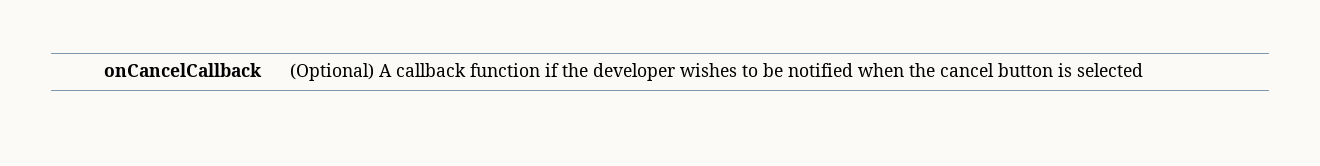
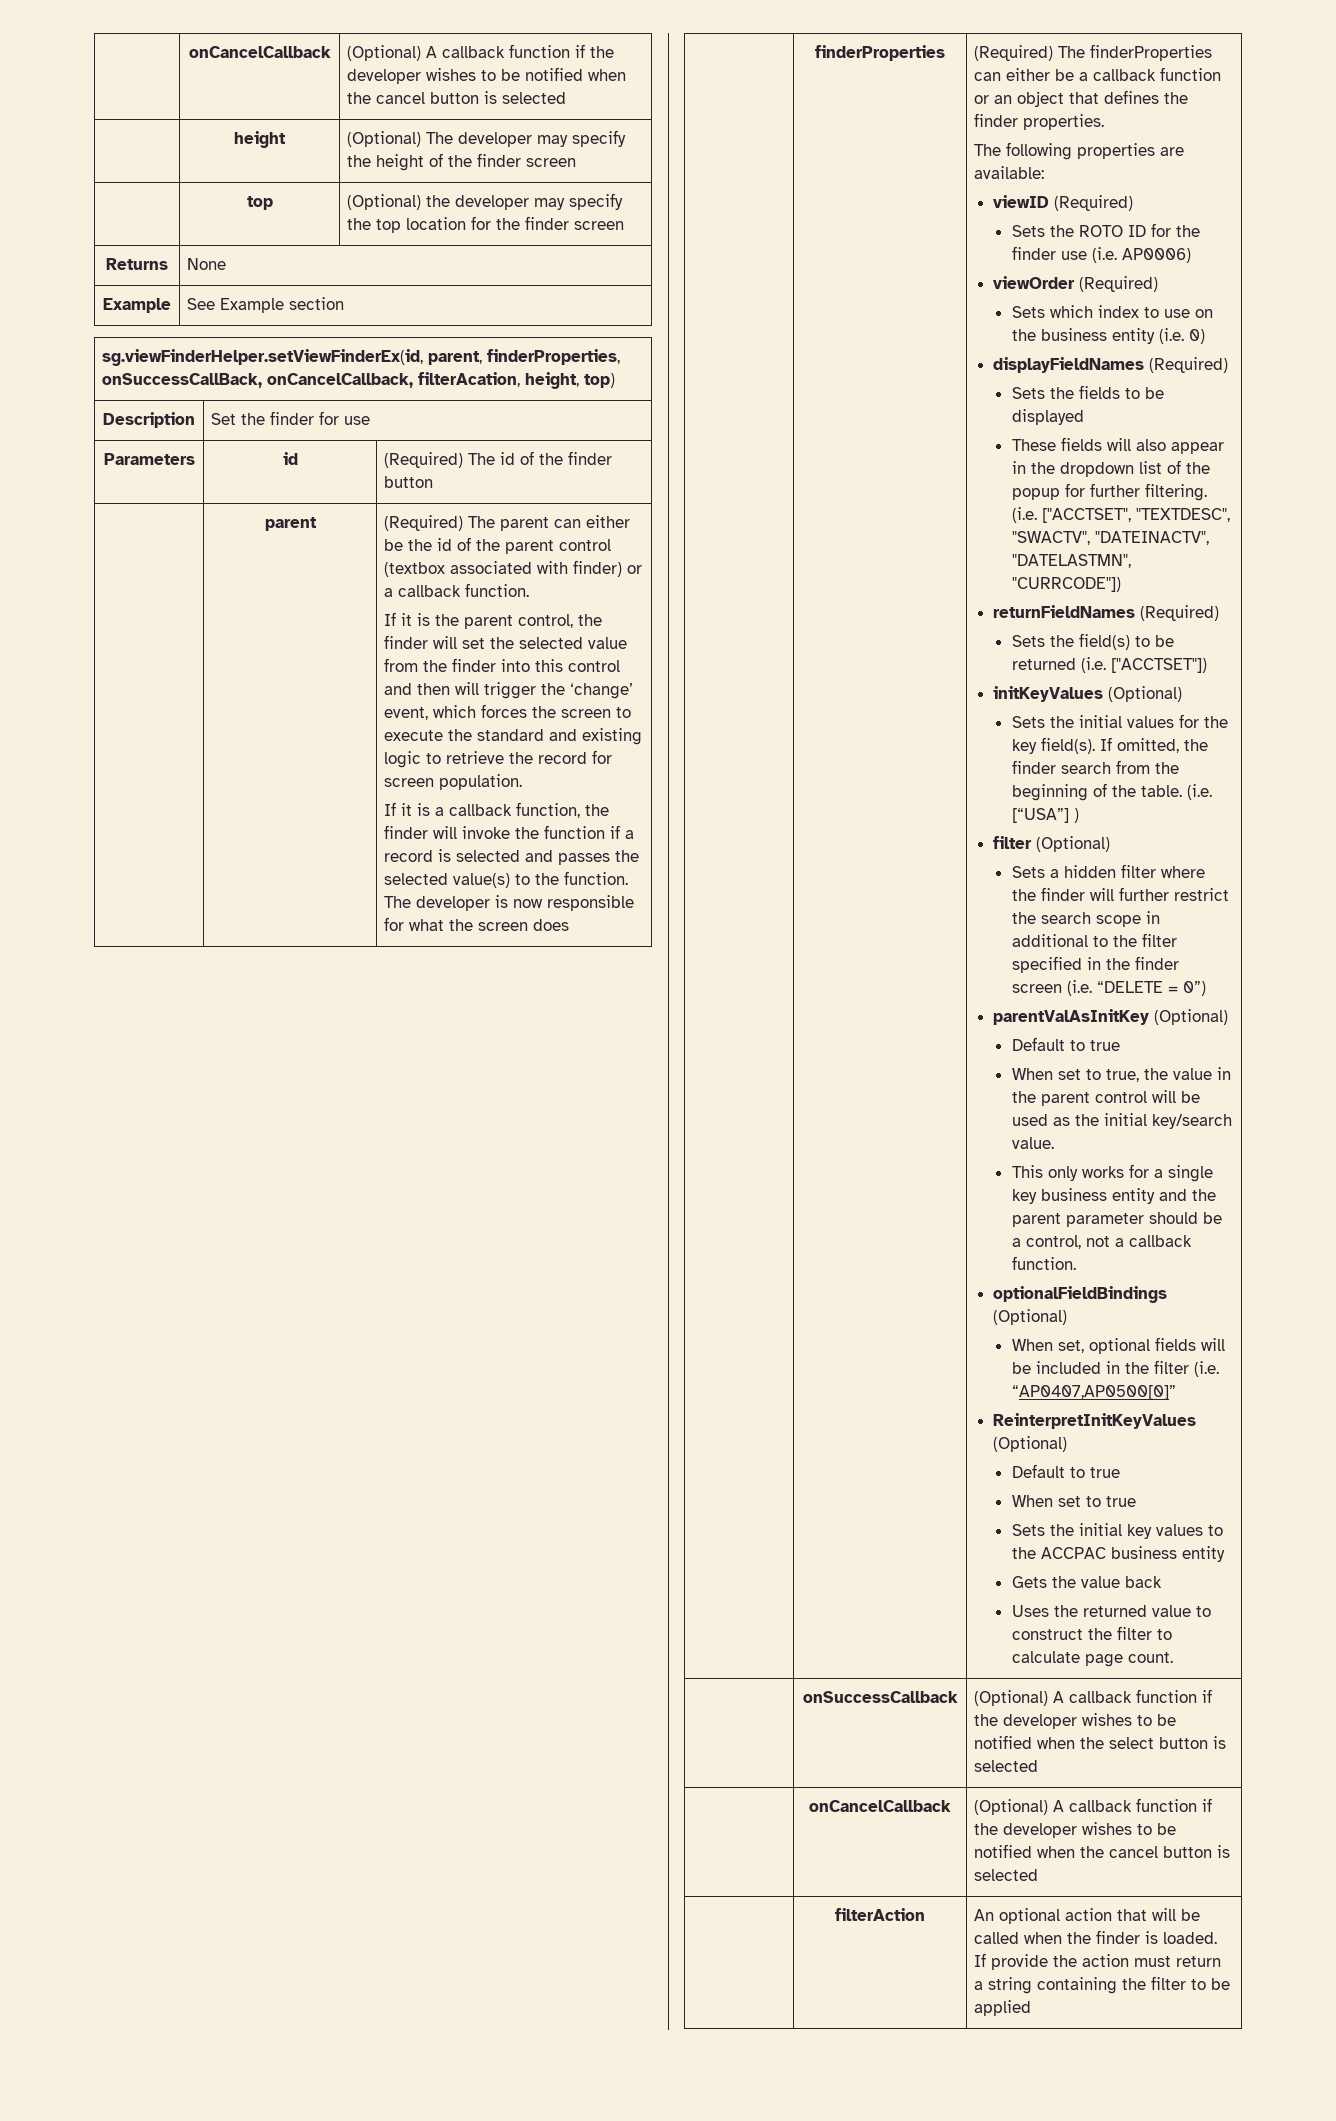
+ | height | (Optional) The developer may specify the height of the finder screen
+ | top | (Optional) the developer may specify the top location for the finder screen
+ Returns | None
+ Example | See Example section
+ sg.viewFinderHelper.setViewFinderEx(id, parent, finderProperties, onSuccessCallBack, onCancelCallback, filterAcation, height, top)
+ Description | Set the finder for use
+ Parameters | id | (Required) The id of the finder button
+ | parent | (Required) The parent can either be the id of the parent control (textbox associated with finder) or a callback function.
+ If it is the parent control, the finder will set the selected value from the finder into this control and then will trigger the ‘change’ event, which forces the screen to execute the standard and existing logic to retrieve the record for screen population.
+ If it is a callback function, the finder will invoke the function if a record is selected and passes the selected value(s) to the function. The developer is now responsible for what the screen does
+ | finderProperties | (Required) The finderProperties can either be a callback function or an object that defines the finder properties.
+ The following properties are available:
+ viewID (Required)
+ Sets the ROTO ID for the finder use (i.e. AP0006)
+ viewOrder (Required)
+ Sets which index to use on the business entity (i.e. 0)
+ displayFieldNames (Required)
+ Sets the fields to be displayed
+ These fields will also appear in the dropdown list of the popup for further filtering. (i.e. ["ACCTSET", "TEXTDESC", "SWACTV", "DATEINACTV", "DATELASTMN", "CURRCODE"])
+ returnFieldNames (Required)
+ Sets the field(s) to be returned (i.e. ["ACCTSET"])
+ initKeyValues (Optional)
+ Sets the initial values for the key field(s). If omitted, the finder search from the beginning of the table. (i.e. [“USA”] )
+ filter (Optional)
+ Sets a hidden filter where the finder will further restrict the search scope in additional to the filter specified in the finder screen (i.e. “DELETE = 0”)
+ parentValAsInitKey (Optional)
+ Default to true
+ When set to true, the value in the parent control will be used as the initial key/search value.
+ This only works for a single key business entity and the parent parameter should be a control, not a callback function.
+ optionalFieldBindings (Optional)
+ When set, optional fields will be included in the filter (i.e. “AP0407,AP0500[0]”
+ ReinterpretInitKeyValues (Optional)
+ Default to true
+ When set to true
+ Sets the initial key values to the ACCPAC business entity
+ Gets the value back
+ Uses the returned value to construct the filter to calculate page count.
+ | onSuccessCallback | (Optional) A callback function if the developer wishes to be notified when the select button is selected
+ | onCancelCallback | (Optional) A callback function if the developer wishes to be notified when the cancel button is selected
+ | filterAction | An optional action that will be called when the finder is loaded. If provide the action must return a string containing the filter to be applied

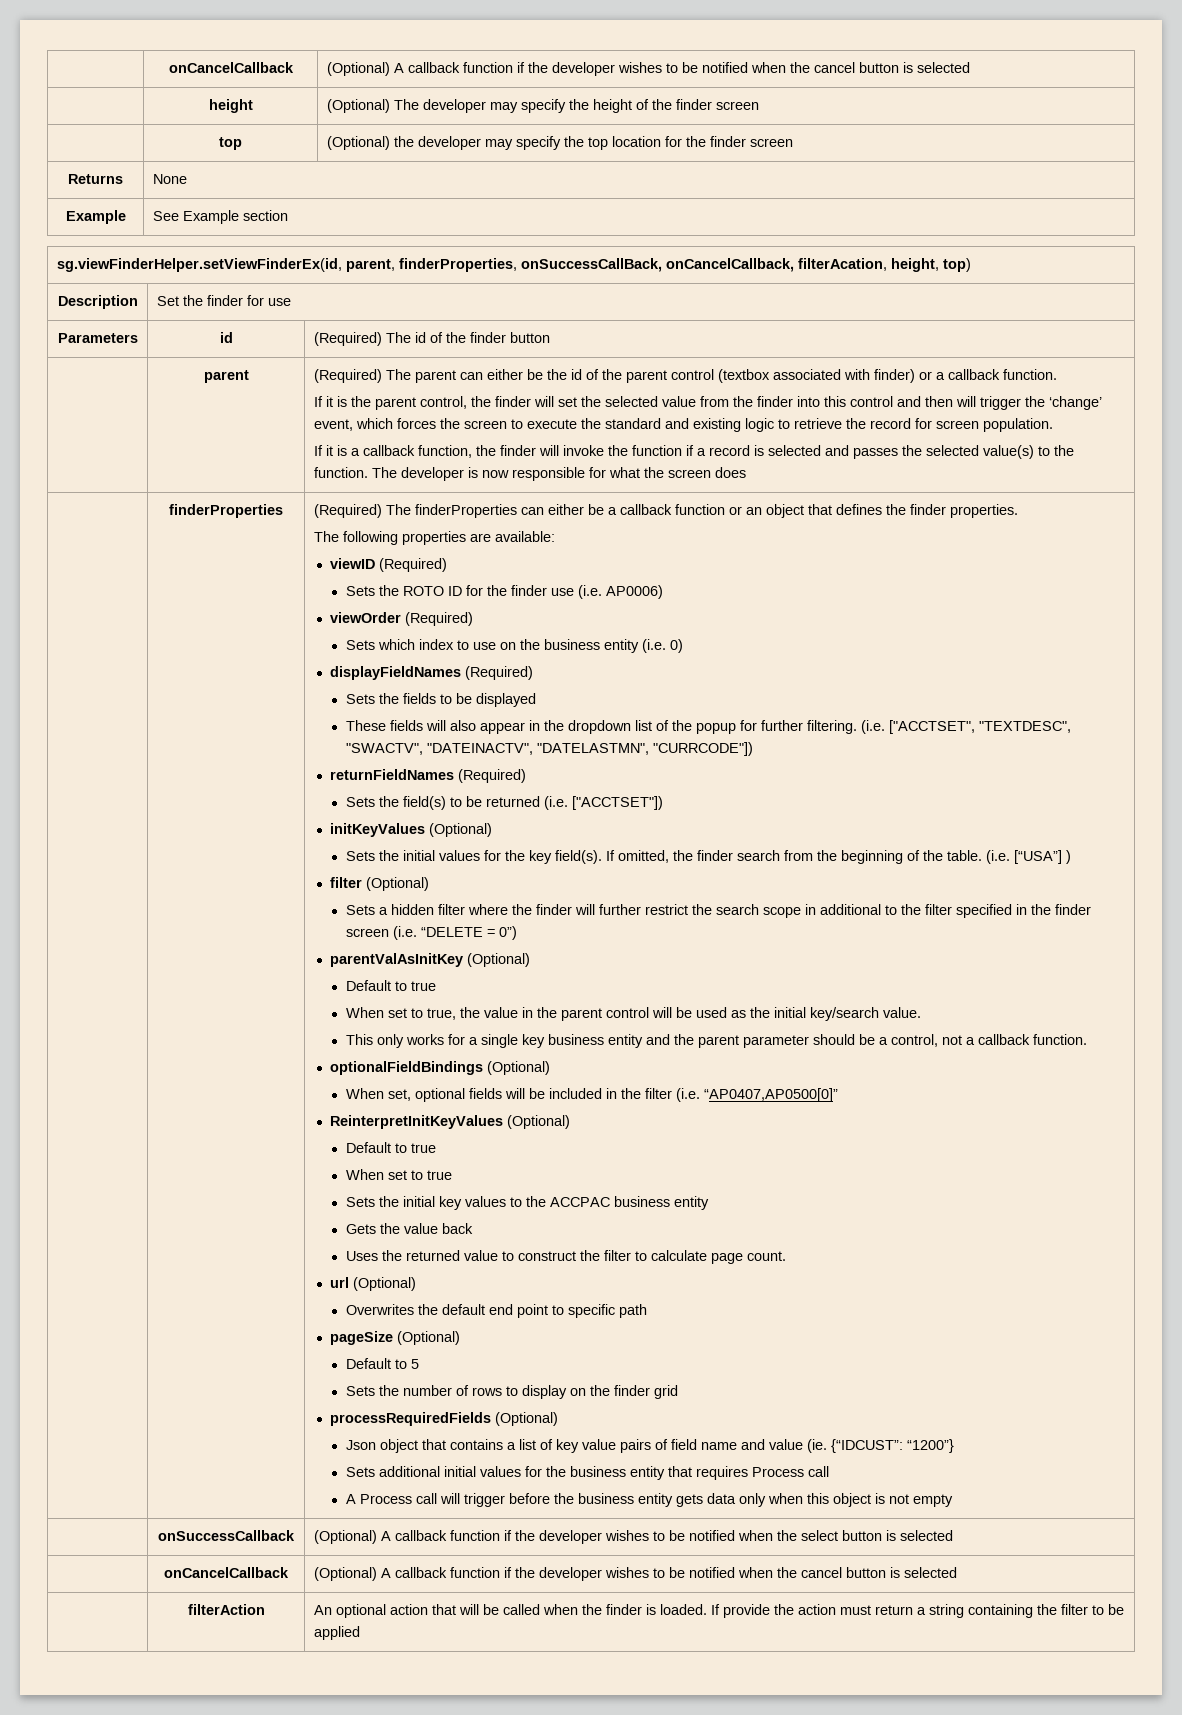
+ url (Optional)
+ Overwrites the default end point to specific path
+ pageSize (Optional)
+ Default to 5
+ Sets the number of rows to display on the finder grid
+ processRequiredFields (Optional)
+ Json object that contains a list of key value pairs of field name and value (ie. {“IDCUST”: “1200”}
+ Sets additional initial values for the business entity that requires Process call
+ A Process call will trigger before the business entity gets data only when this object is not empty

